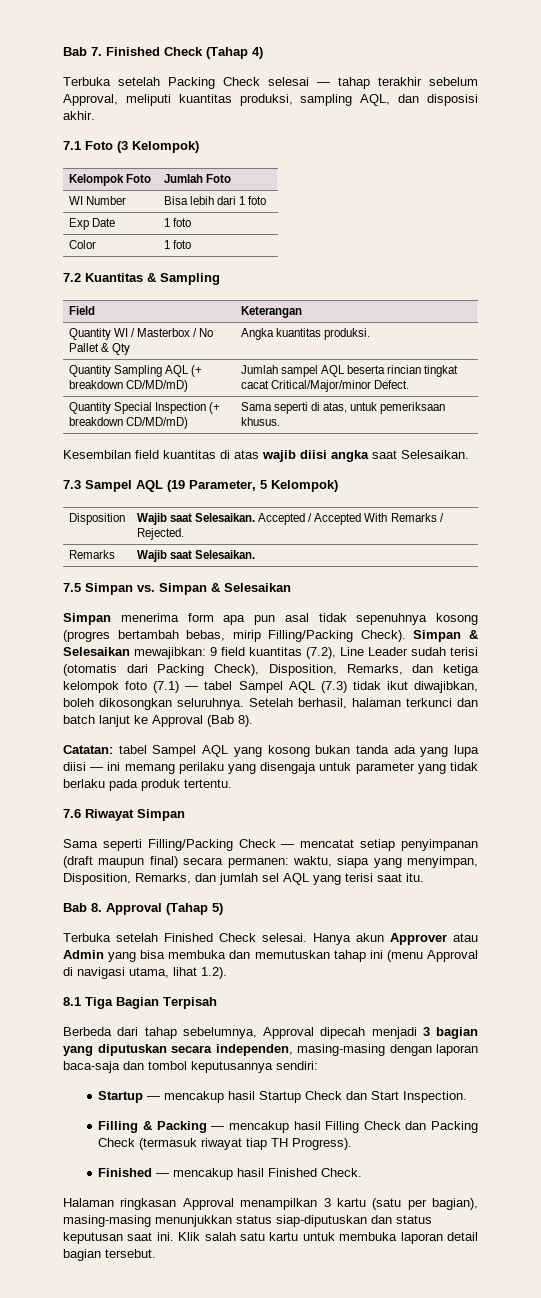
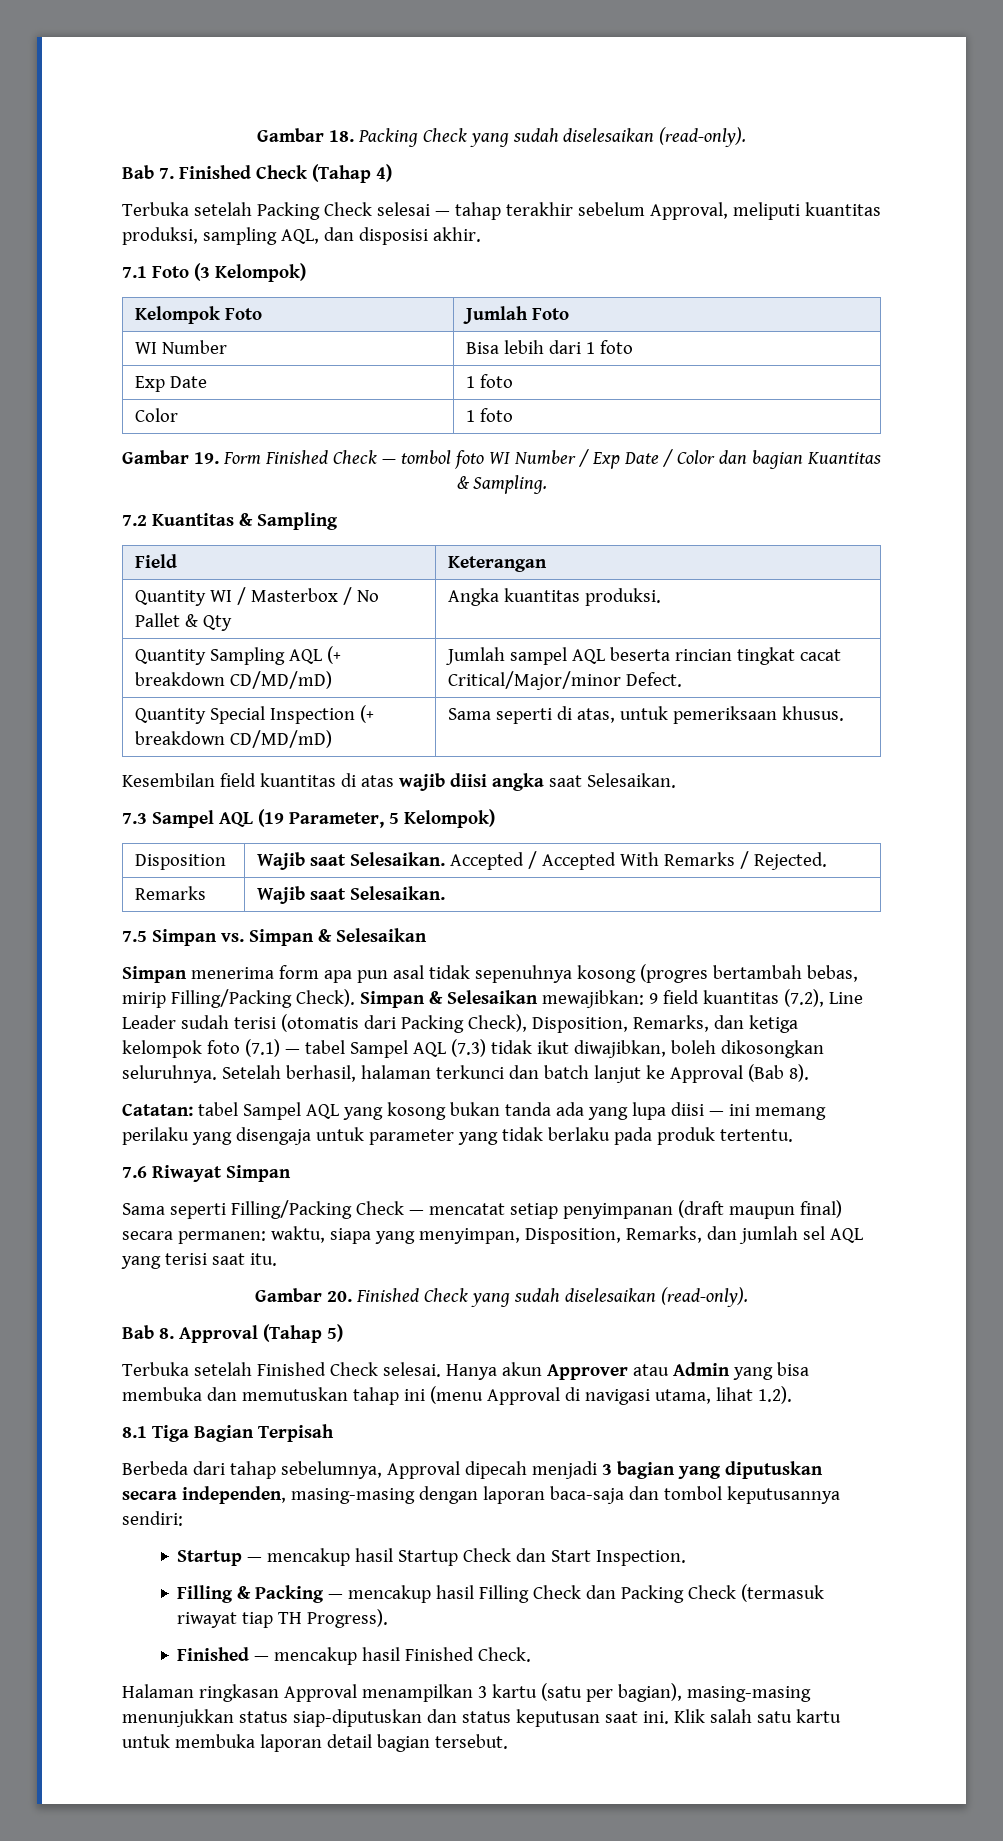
+ Gambar 18. Packing Check yang sudah diselesaikan (read-only).
+ Gambar 19. Form Finished Check — tombol foto WI Number / Exp Date / Color dan bagian Kuantitas & Sampling.
+ Gambar 20. Finished Check yang sudah diselesaikan (read-only).

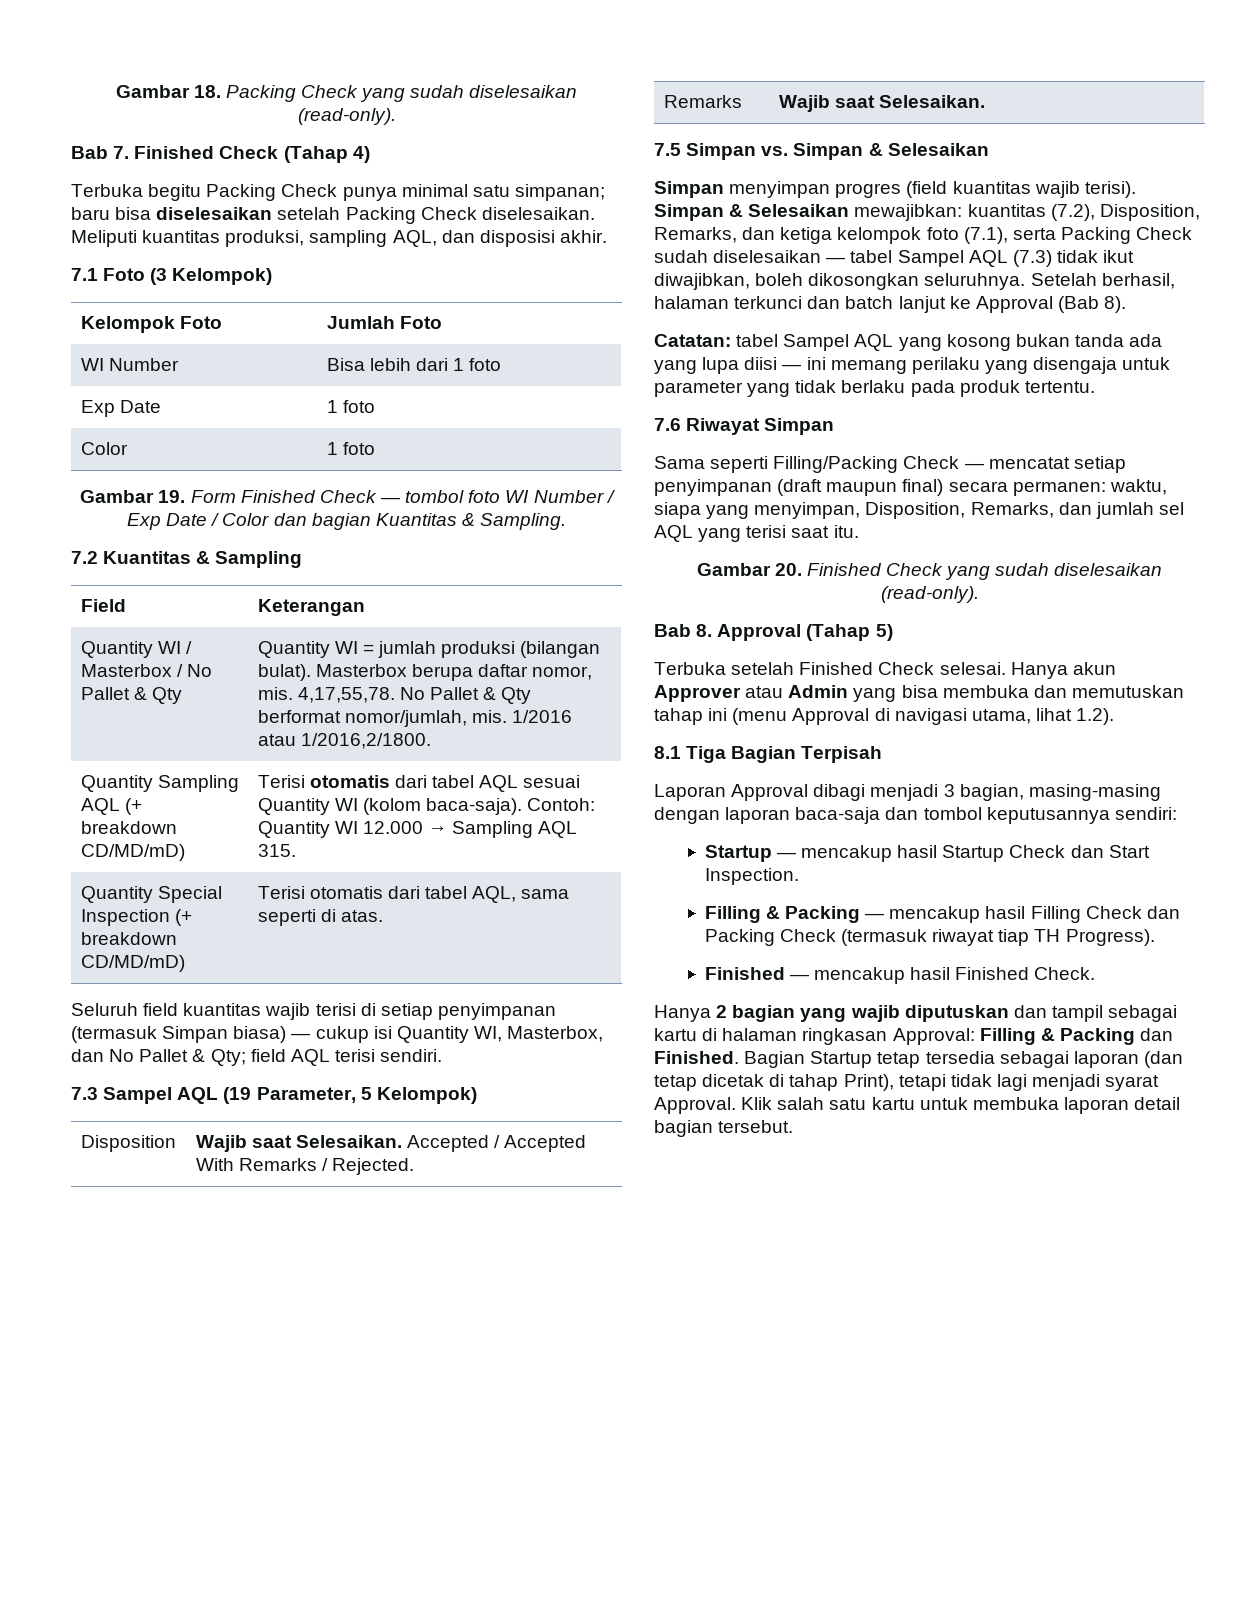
- Terbuka setelah Packing Check selesai — tahap terakhir sebelum Approval, meliputi kuantitas produksi, sampling AQL, dan disposisi akhir.
+ Terbuka begitu Packing Check punya minimal satu simpanan; baru bisa diselesaikan setelah Packing Check diselesaikan. Meliputi kuantitas produksi, sampling AQL, dan disposisi akhir.
- Quantity WI / Masterbox / No Pallet & Qty | Angka kuantitas produksi.
+ Quantity WI / Masterbox / No Pallet & Qty | Quantity WI = jumlah produksi (bilangan bulat). Masterbox berupa daftar nomor, mis. 4,17,55,78. No Pallet & Qty berformat nomor/jumlah, mis. 1/2016 atau 1/2016,2/1800.
- Quantity Sampling AQL (+ breakdown CD/MD/mD) | Jumlah sampel AQL beserta rincian tingkat cacat Critical/Major/minor Defect.
+ Quantity Sampling AQL (+ breakdown CD/MD/mD) | Terisi otomatis dari tabel AQL sesuai Quantity WI (kolom baca-saja). Contoh: Quantity WI 12.000 → Sampling AQL 315.
- Quantity Special Inspection (+ breakdown CD/MD/mD) | Sama seperti di atas, untuk pemeriksaan khusus.
- Kesembilan field kuantitas di atas wajib diisi angka saat Selesaikan.
+ Quantity Special Inspection (+ breakdown CD/MD/mD) | Terisi otomatis dari tabel AQL, sama seperti di atas.
+ Seluruh field kuantitas wajib terisi di setiap penyimpanan (termasuk Simpan biasa) — cukup isi Quantity WI, Masterbox, dan No Pallet & Qty; field AQL terisi sendiri.
- Simpan menerima form apa pun asal tidak sepenuhnya kosong (progres bertambah bebas, mirip Filling/Packing Check). Simpan & Selesaikan mewajibkan: 9 field kuantitas (7.2), Line Leader sudah terisi (otomatis dari Packing Check), Disposition, Remarks, dan ketiga kelompok foto (7.1) — tabel Sampel AQL (7.3) tidak ikut diwajibkan, boleh dikosongkan seluruhnya.
+ Simpan menyimpan progres (field kuantitas wajib terisi). Simpan & Selesaikan mewajibkan: kuantitas (7.2), Disposition, Remarks, dan ketiga kelompok foto (7.1), serta Packing Check sudah diselesaikan — tabel Sampel AQL (7.3) tidak ikut diwajibkan, boleh dikosongkan seluruhnya.
- Berbeda dari tahap sebelumnya, Approval dipecah menjadi 3 bagian yang diputuskan secara independen, masing-masing dengan laporan baca-saja dan tombol keputusannya sendiri:
+ Laporan Approval dibagi menjadi 3 bagian, masing-masing dengan laporan baca-saja dan tombol keputusannya sendiri:
- Halaman ringkasan Approval menampilkan 3 kartu (satu per bagian), masing-masing menunjukkan status siap-diputuskan dan status keputusan saat ini.
+ Hanya 2 bagian yang wajib diputuskan dan tampil sebagai kartu di halaman ringkasan Approval: Filling & Packing dan Finished. Bagian Startup tetap tersedia sebagai laporan (dan tetap dicetak di tahap Print), tetapi tidak lagi menjadi syarat Approval.

